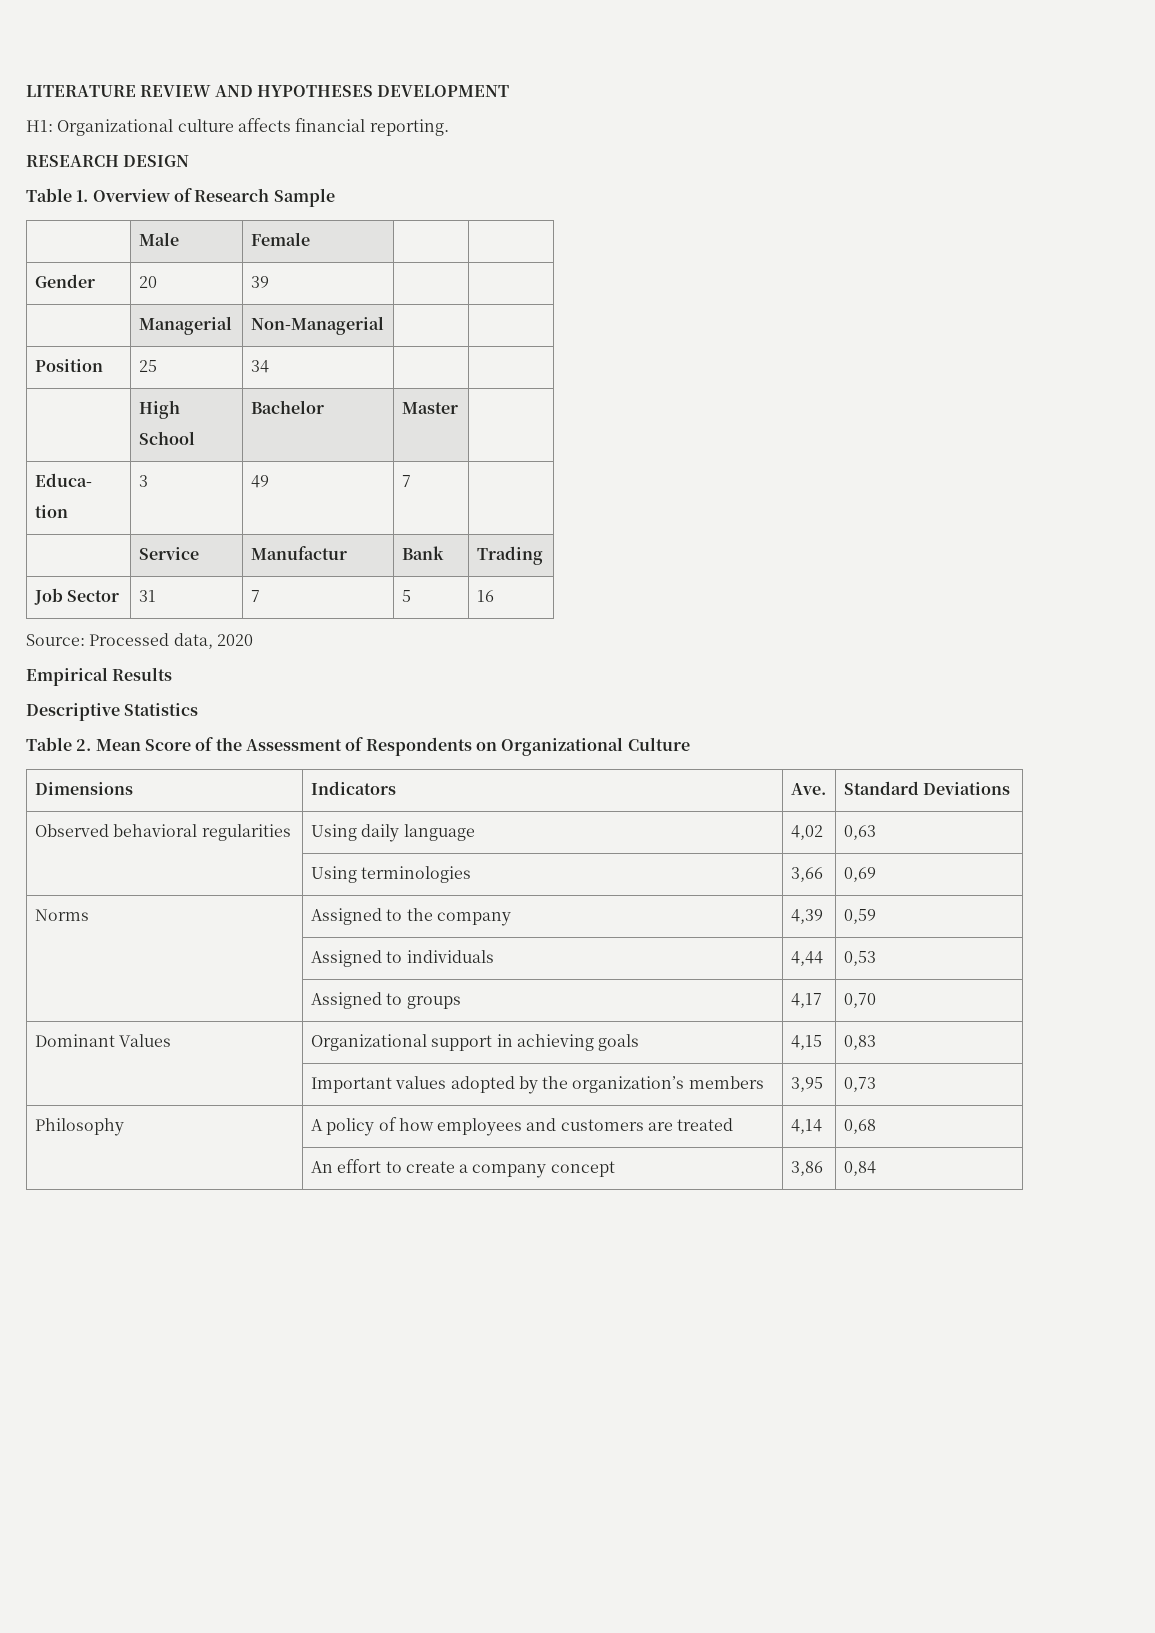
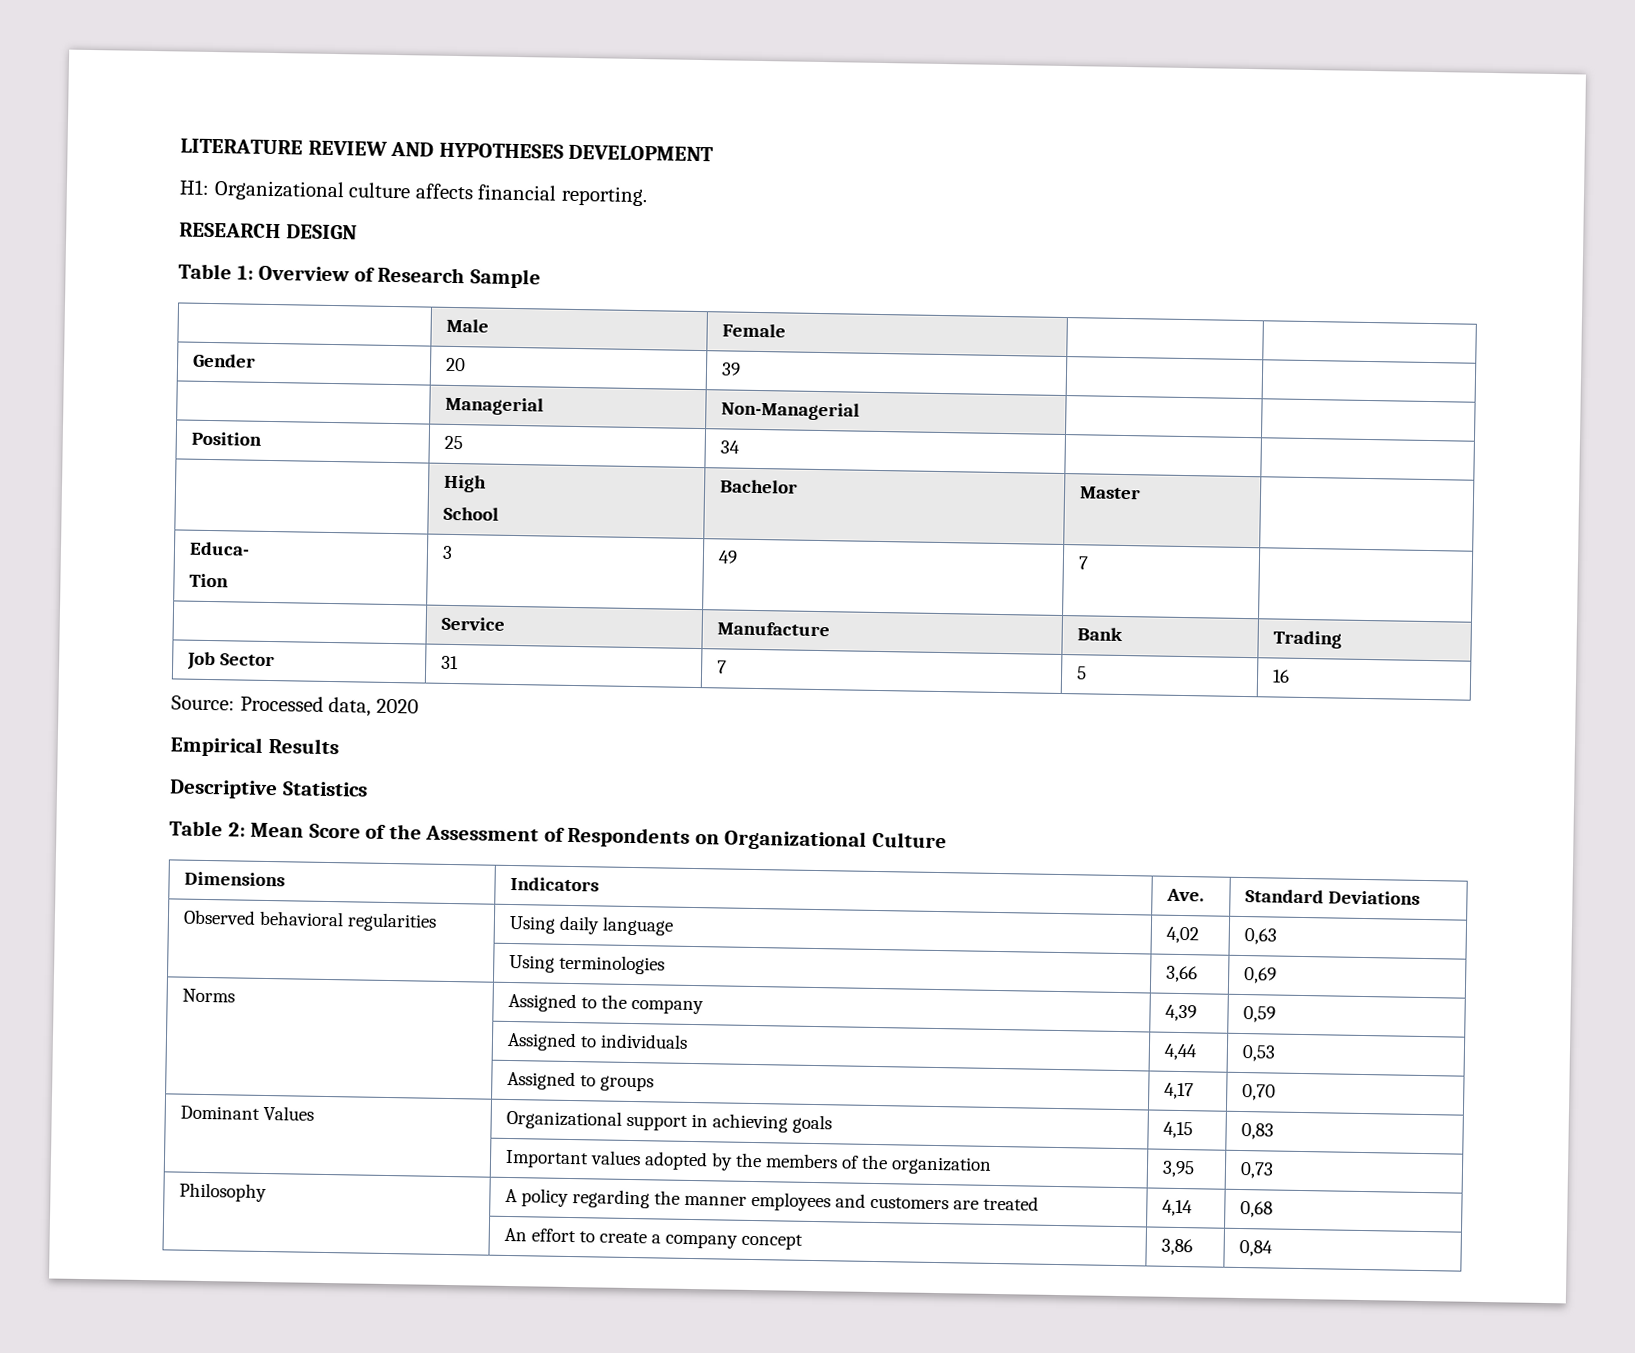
- Table 1. Overview of Research Sample
+ Table 1: Overview of Research Sample
  Educa-
- tion | 3 | 49 | 7 |
+ Tion | 3 | 49 | 7 |
- | Service | Manufactur | Bank | Trading
+ | Service | Manufacture | Bank | Trading
- Table 2. Mean Score of the Assessment of Respondents on Organizational Culture
+ Table 2: Mean Score of the Assessment of Respondents on Organizational Culture
- | Important values adopted by the organization’s members | 3,95 | 0,73
+ | Important values adopted by the members of the organization | 3,95 | 0,73
- Philosophy | A policy of how employees and customers are treated | 4,14 | 0,68
+ Philosophy | A policy regarding the manner employees and customers are treated | 4,14 | 0,68

